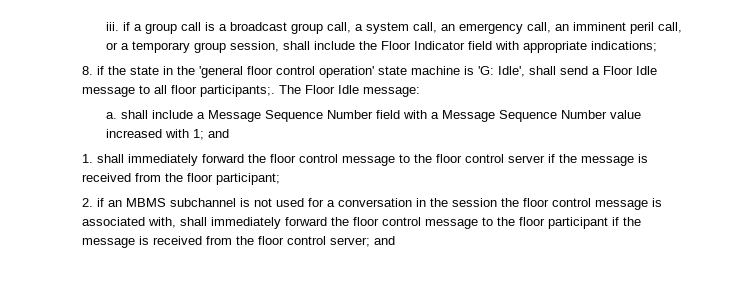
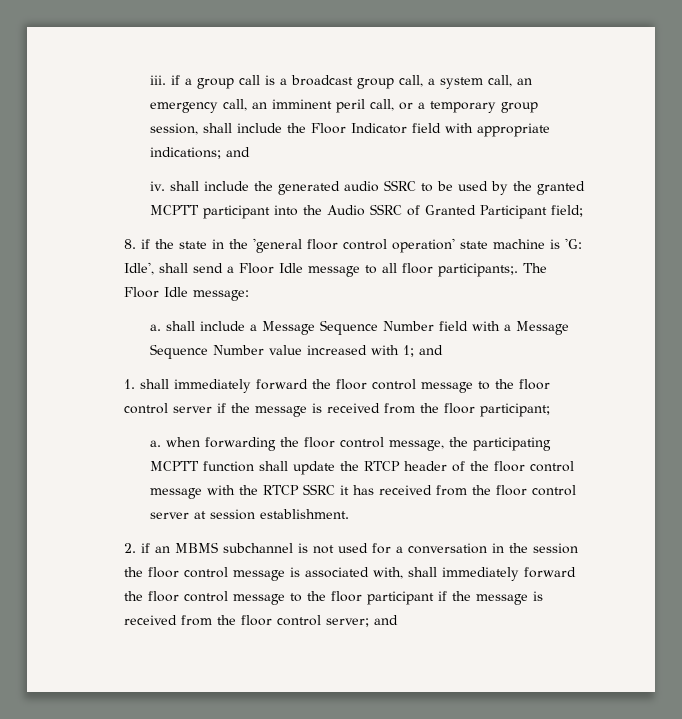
- iii. if a group call is a broadcast group call, a system call, an emergency call, an imminent peril call, or a temporary group session, shall include the Floor Indicator field with appropriate indications;
+ iii. if a group call is a broadcast group call, a system call, an emergency call, an imminent peril call, or a temporary group session, shall include the Floor Indicator field with appropriate indications; and
+ iv. shall include the generated audio SSRC to be used by the granted MCPTT participant into the Audio SSRC of Granted Participant field;
+ a. when forwarding the floor control message, the participating MCPTT function shall update the RTCP header of the floor control message with the RTCP SSRC it has received from the floor control server at session establishment.

